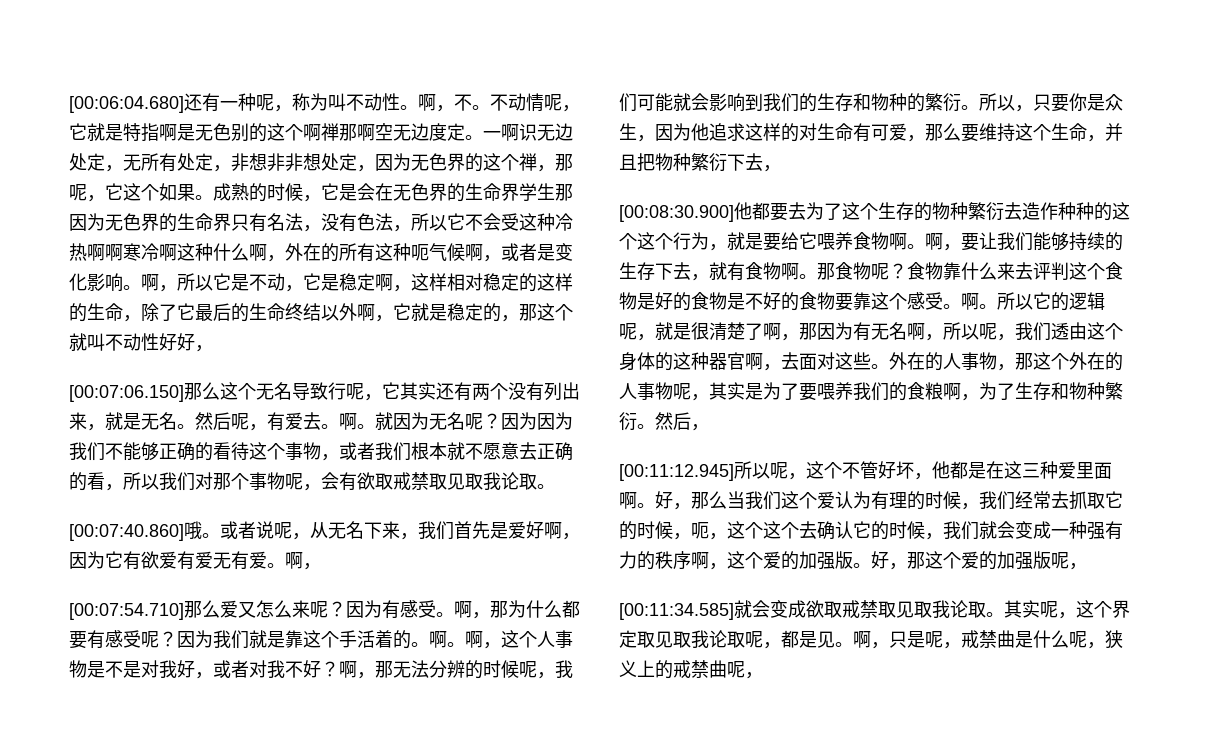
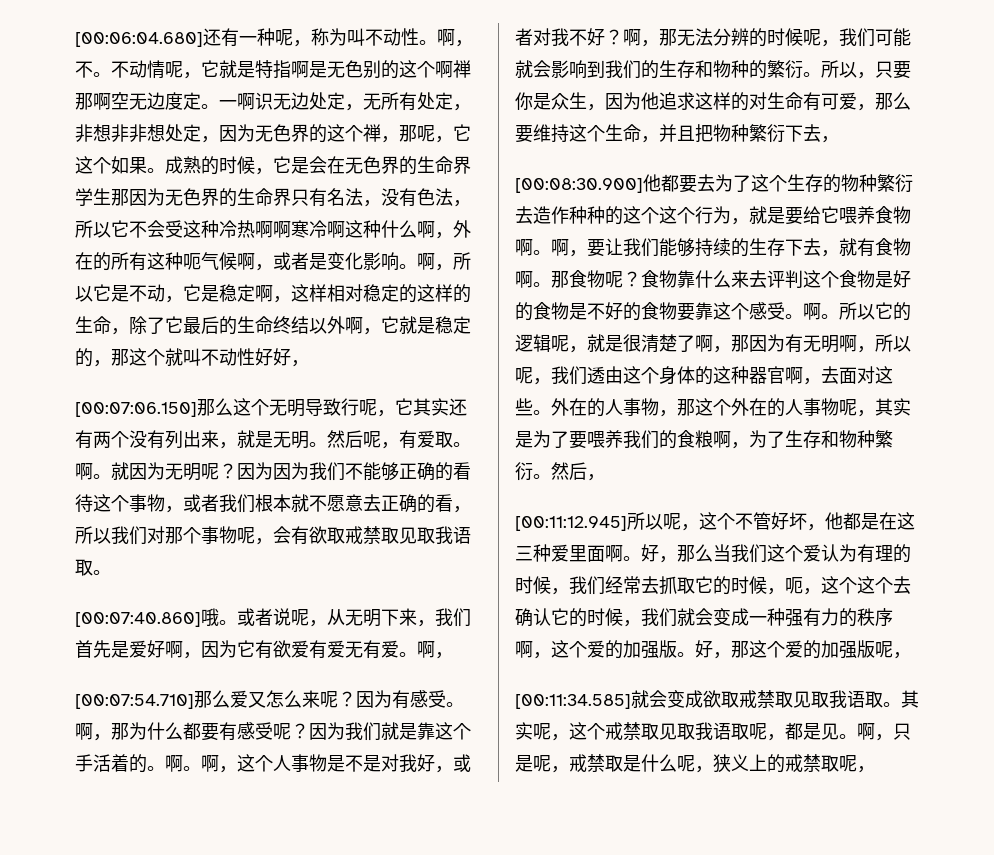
- [00:07:06.150]那么这个无名导致行呢，它其实还有两个没有列出来，就是无名。
+ [00:07:06.150]那么这个无明导致行呢，它其实还有两个没有列出来，就是无明。
- 然后呢，有爱去。
+ 然后呢，有爱取。
- 就因为无名呢？
+ 就因为无明呢？
- 因为因为我们不能够正确的看待这个事物，或者我们根本就不愿意去正确的看，所以我们对那个事物呢，会有欲取戒禁取见取我论取。
+ 因为因为我们不能够正确的看待这个事物，或者我们根本就不愿意去正确的看，所以我们对那个事物呢，会有欲取戒禁取见取我语取。
- 或者说呢，从无名下来，我们首先是爱好啊，因为它有欲爱有爱无有爱。
+ 或者说呢，从无明下来，我们首先是爱好啊，因为它有欲爱有爱无有爱。
- 所以它的逻辑呢，就是很清楚了啊，那因为有无名啊，所以呢，我们透由这个身体的这种器官啊，去面对这些。
+ 所以它的逻辑呢，就是很清楚了啊，那因为有无明啊，所以呢，我们透由这个身体的这种器官啊，去面对这些。
- [00:11:34.585]就会变成欲取戒禁取见取我论取。
+ [00:11:34.585]就会变成欲取戒禁取见取我语取。
- 其实呢，这个界定取见取我论取呢，都是见。
+ 其实呢，这个戒禁取见取我语取呢，都是见。
- 啊，只是呢，戒禁曲是什么呢，狭义上的戒禁曲呢，
+ 啊，只是呢，戒禁取是什么呢，狭义上的戒禁取呢，

